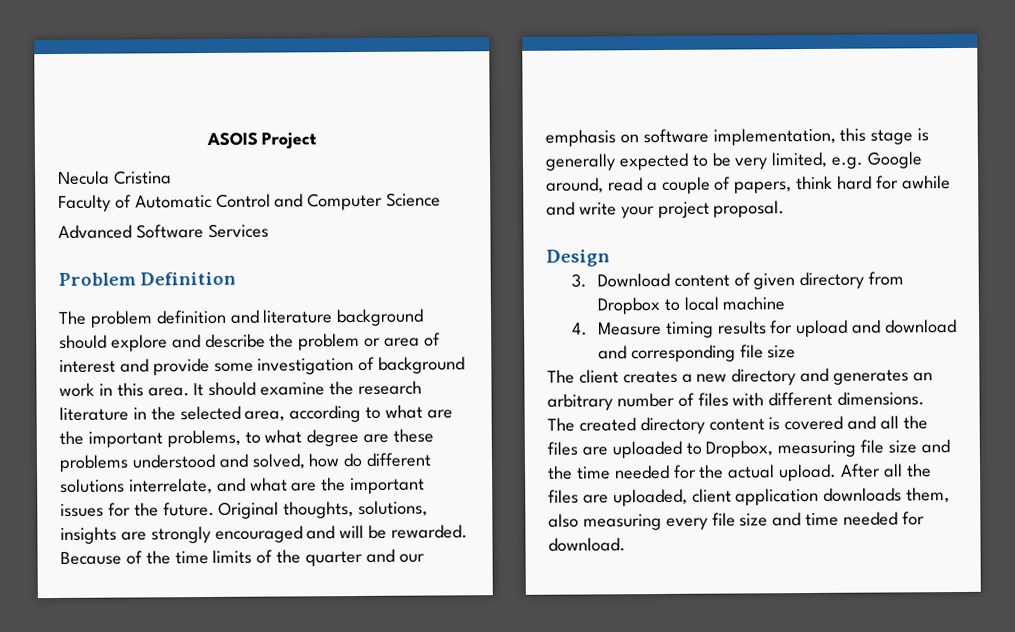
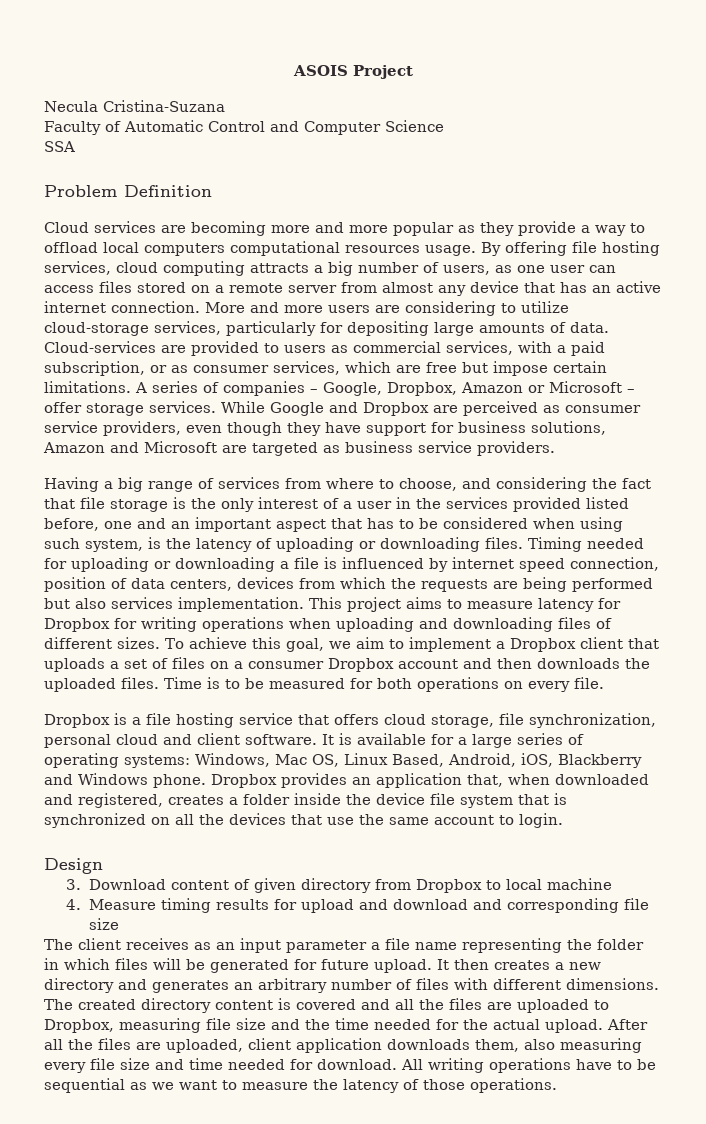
- Necula Cristina
+ Necula Cristina-Suzana
- Advanced Software Services
+ SSA
- The problem definition and literature background should explore and describe the problem or area of interest and provide some investigation of background work in this area. It should examine the research literature in the selected area, according to what are the important problems, to what degree are these problems understood and solved, how do different solutions interrelate, and what are the important issues for the future. Original thoughts, solutions, insights are strongly encouraged and will be rewarded. Because of the time limits of the quarter and our emphasis on software implementation, this stage is generally expected to be very limited, e.g. Google around, read a couple of papers, think hard for awhile and write your project proposal.
+ Cloud services are becoming more and more popular as they provide a way to offload local computers computational resources usage. By offering file hosting services, cloud computing attracts a big number of users, as one user can access files stored on a remote server from almost any device that has an active internet connection. More and more users are considering to utilize cloud-storage services, particularly for depositing large amounts of data. Cloud-services are provided to users as commercial services, with a paid subscription, or as consumer services, which are free but impose certain limitations. A series of companies – Google, Dropbox, Amazon or Microsoft – offer storage services. While Google and Dropbox are perceived as consumer service providers, even though they have support for business solutions, Amazon and Microsoft are targeted as business service providers.
+ Having a big range of services from where to choose, and considering the fact that file storage is the only interest of a user in the services provided listed before, one and an important aspect that has to be considered when using such system, is the latency of uploading or downloading files. Timing needed for uploading or downloading a file is influenced by internet speed connection, position of data centers, devices from which the requests are being performed but also services implementation. This project aims to measure latency for Dropbox for writing operations when uploading and downloading files of different sizes. To achieve this goal, we aim to implement a Dropbox client that uploads a set of files on a consumer Dropbox account and then downloads the uploaded files. Time is to be measured for both operations on every file.
+ Dropbox is a file hosting service that offers cloud storage, file synchronization, personal cloud and client software. It is available for a large series of operating systems: Windows, Mac OS, Linux Based, Android, iOS, Blackberry and Windows phone. Dropbox provides an application that, when downloaded and registered, creates a folder inside the device file system that is synchronized on all the devices that use the same account to login.
- The client creates a new directory and generates an arbitrary number of files with different dimensions.
+ The client receives as an input parameter a file name representing the folder in which files will be generated for future upload. It then creates a new directory and generates an arbitrary number of files with different dimensions.
+ All writing operations have to be sequential as we want to measure the latency of those operations.

